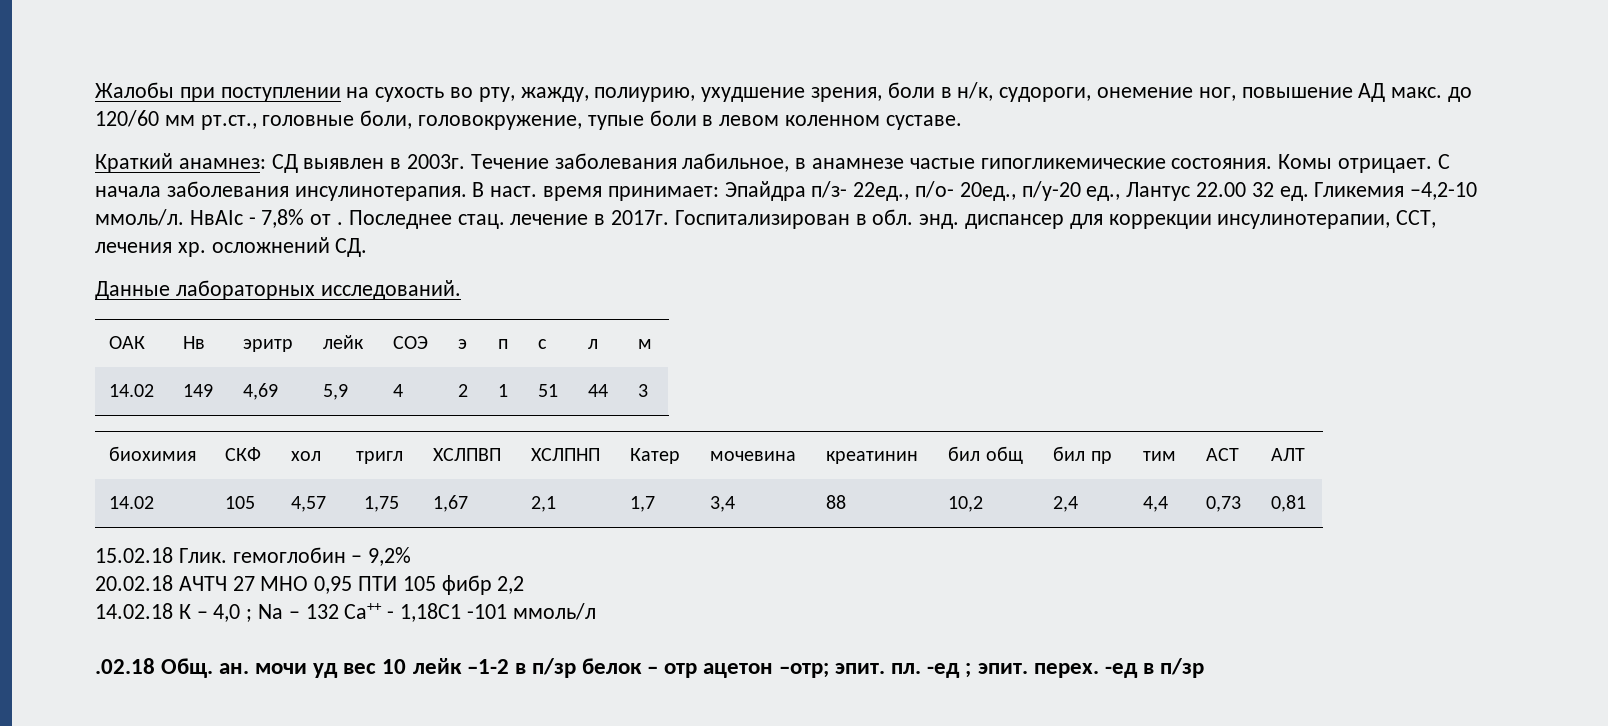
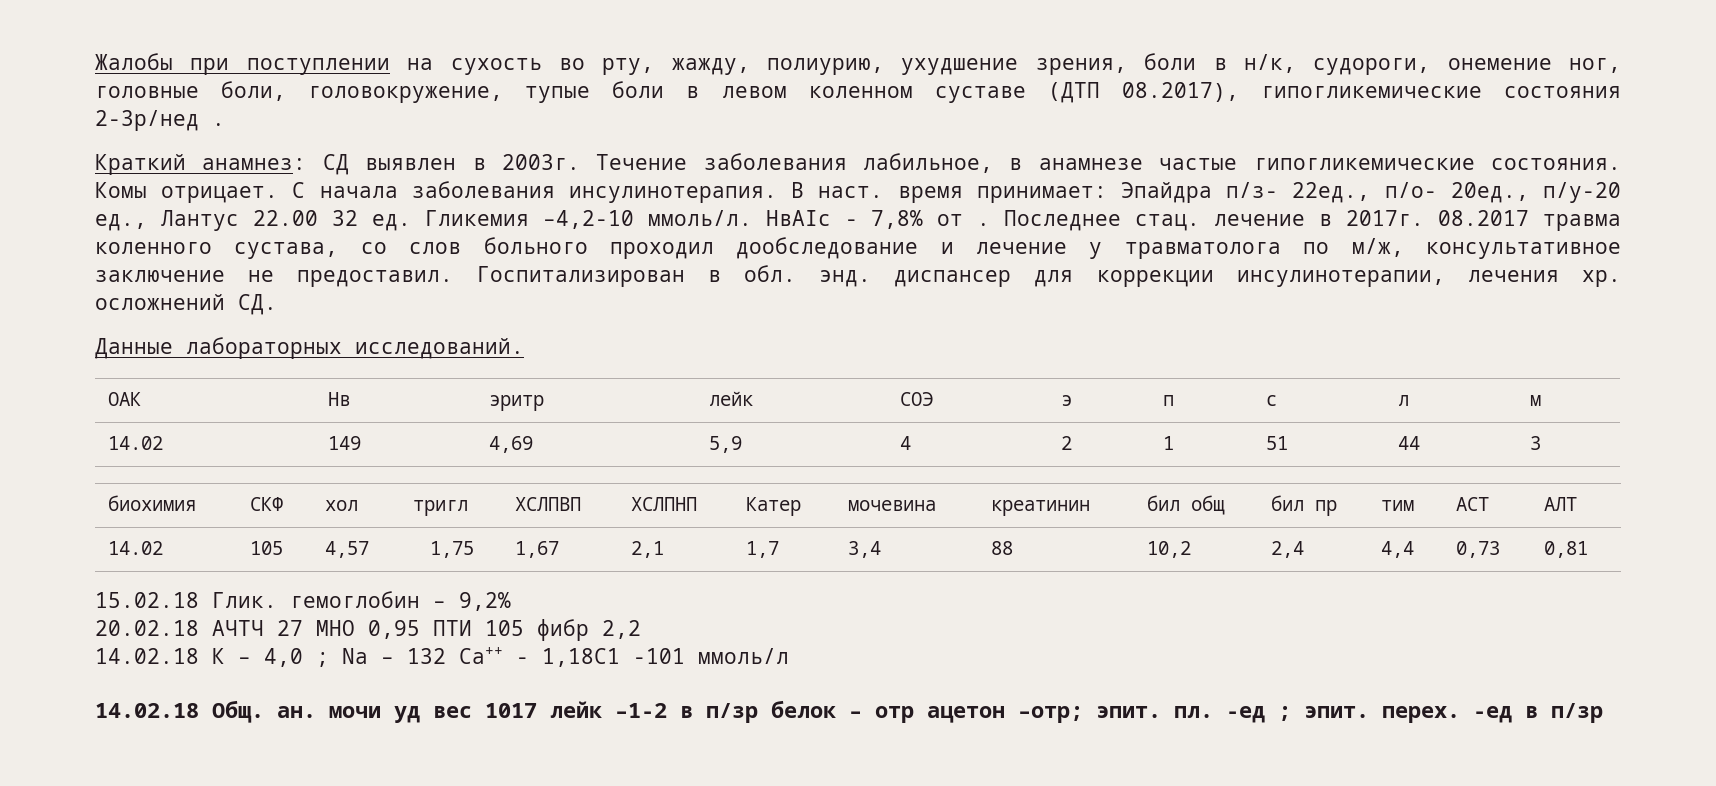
- Жалобы при поступлении на сухость во рту, жажду, полиурию, ухудшение зрения, боли в н/к, судороги, онемение ног, повышение АД макс. до 120/60 мм рт.ст., головные боли, головокружение, тупые боли в левом коленном суставе.
+ Жалобы при поступлении на сухость во рту, жажду, полиурию, ухудшение зрения, боли в н/к, судороги, онемение ног, головные боли, головокружение, тупые боли в левом коленном суставе (ДТП 08.2017), гипогликемические состояния 2-3р/нед .
+ 08.2017 травма коленного сустава, со слов больного проходил дообследование и лечение у травматолога по м/ж, консультативное заключение не предоставил.
- Госпитализирован в обл. энд. диспансер для коррекции инсулинотерапии, ССТ, лечения хр. осложнений СД.
+ Госпитализирован в обл. энд. диспансер для коррекции инсулинотерапии, лечения хр. осложнений СД.
- .02.18 Общ. ан. мочи уд вес 10 лейк –1-2 в п/зр белок – отр ацетон –отр; эпит. пл.
+ 14.02.18 Общ. ан. мочи уд вес 1017 лейк –1-2 в п/зр белок – отр ацетон –отр; эпит. пл.

